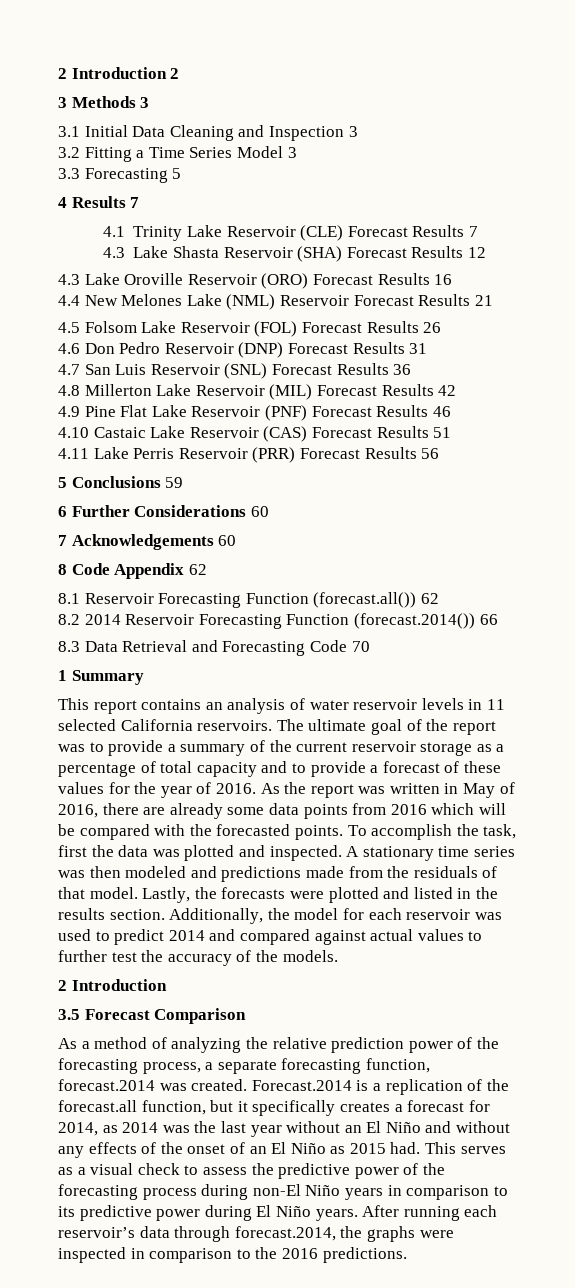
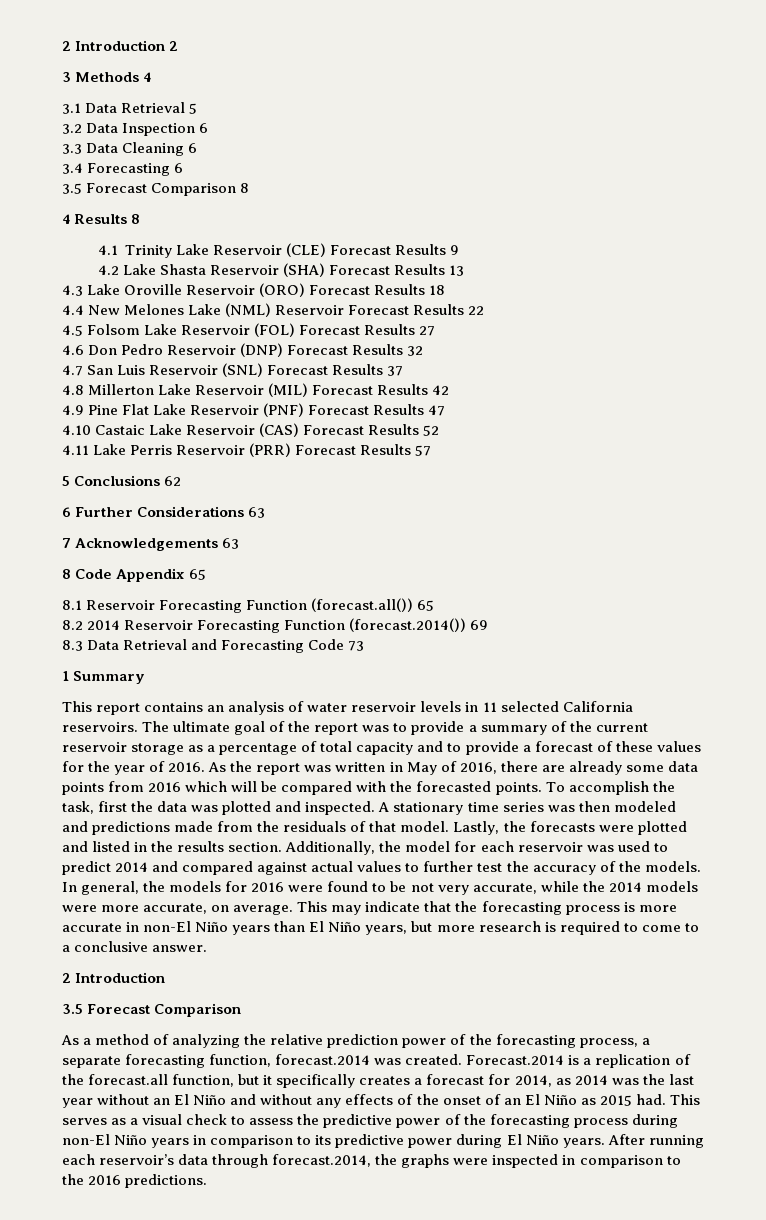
- 3 Methods 3
+ 3 Methods 4
- 3.1 Initial Data Cleaning and Inspection 3
- 3.2 Fitting a Time Series Model 3
- 3.3 Forecasting 5
+ 3.1 Data Retrieval 5
+ 3.2 Data Inspection 6
+ 3.3 Data Cleaning 6
+ 3.4 Forecasting 6
+ 3.5 Forecast Comparison 8
- 4 Results 7
+ 4 Results 8
- 4.1 Trinity Lake Reservoir (CLE) Forecast Results 7
- 4.3 Lake Shasta Reservoir (SHA) Forecast Results 12
+ 4.1 Trinity Lake Reservoir (CLE) Forecast Results 9
+ 4.2 Lake Shasta Reservoir (SHA) Forecast Results 13
- 4.3 Lake Oroville Reservoir (ORO) Forecast Results 16
+ 4.3 Lake Oroville Reservoir (ORO) Forecast Results 18
- 4.4 New Melones Lake (NML) Reservoir Forecast Results 21
+ 4.4 New Melones Lake (NML) Reservoir Forecast Results 22
- 4.5 Folsom Lake Reservoir (FOL) Forecast Results 26
+ 4.5 Folsom Lake Reservoir (FOL) Forecast Results 27
- 4.6 Don Pedro Reservoir (DNP) Forecast Results 31
+ 4.6 Don Pedro Reservoir (DNP) Forecast Results 32
- 4.7 San Luis Reservoir (SNL) Forecast Results 36
+ 4.7 San Luis Reservoir (SNL) Forecast Results 37
- 4.9 Pine Flat Lake Reservoir (PNF) Forecast Results 46
+ 4.9 Pine Flat Lake Reservoir (PNF) Forecast Results 47
- 4.10 Castaic Lake Reservoir (CAS) Forecast Results 51
+ 4.10 Castaic Lake Reservoir (CAS) Forecast Results 52
- 4.11 Lake Perris Reservoir (PRR) Forecast Results 56
+ 4.11 Lake Perris Reservoir (PRR) Forecast Results 57
- 5 Conclusions 59
+ 5 Conclusions 62
- 6 Further Considerations 60
+ 6 Further Considerations 63
- 7 Acknowledgements 60
+ 7 Acknowledgements 63
- 8 Code Appendix 62
+ 8 Code Appendix 65
- 8.1 Reservoir Forecasting Function (forecast.all()) 62
+ 8.1 Reservoir Forecasting Function (forecast.all()) 65
- 8.2 2014 Reservoir Forecasting Function (forecast.2014()) 66
+ 8.2 2014 Reservoir Forecasting Function (forecast.2014()) 69
- 8.3 Data Retrieval and Forecasting Code 70
+ 8.3 Data Retrieval and Forecasting Code 73
+ In general, the models for 2016 were found to be not very accurate, while the 2014 models were more accurate, on average. This may indicate that the forecasting process is more accurate in non-El Niño years than El Niño years, but more research is required to come to a conclusive answer.

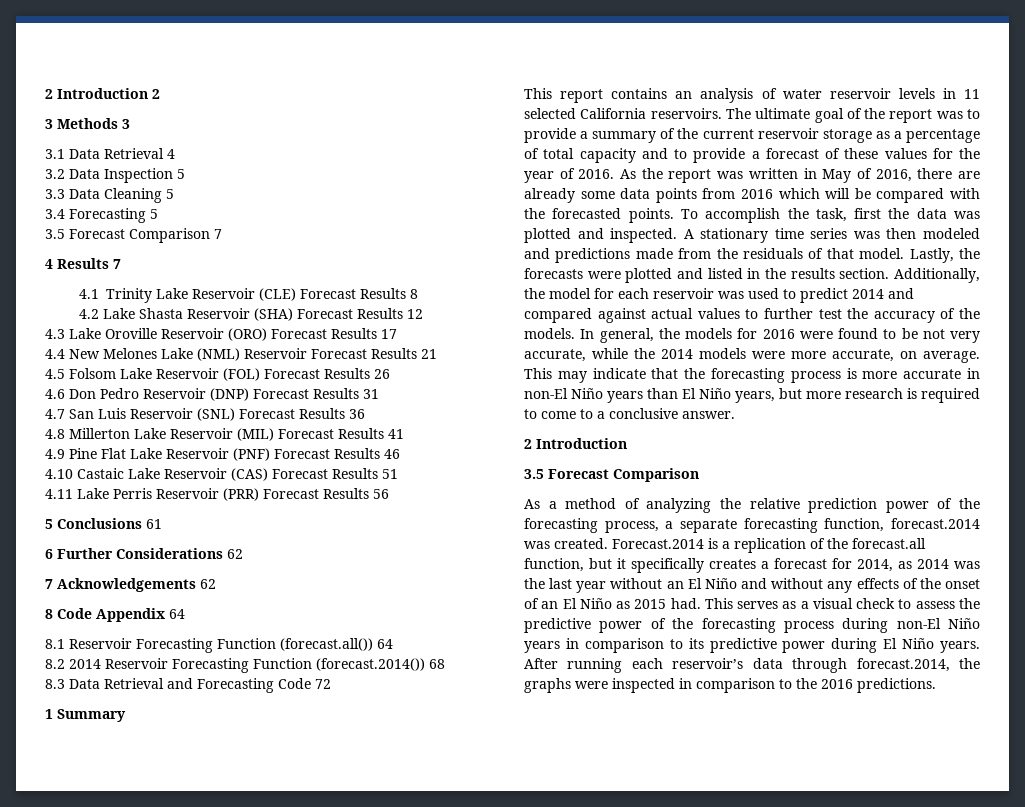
- 3 Methods 4
+ 3 Methods 3
- 3.1 Data Retrieval 5
+ 3.1 Data Retrieval 4
- 3.2 Data Inspection 6
+ 3.2 Data Inspection 5
- 3.3 Data Cleaning 6
+ 3.3 Data Cleaning 5
- 3.4 Forecasting 6
- 3.5 Forecast Comparison 8
+ 3.4 Forecasting 5
+ 3.5 Forecast Comparison 7
- 4 Results 8
+ 4 Results 7
- 4.1 Trinity Lake Reservoir (CLE) Forecast Results 9
+ 4.1 Trinity Lake Reservoir (CLE) Forecast Results 8
- 4.2 Lake Shasta Reservoir (SHA) Forecast Results 13
+ 4.2 Lake Shasta Reservoir (SHA) Forecast Results 12
- 4.3 Lake Oroville Reservoir (ORO) Forecast Results 18
+ 4.3 Lake Oroville Reservoir (ORO) Forecast Results 17
- 4.4 New Melones Lake (NML) Reservoir Forecast Results 22
+ 4.4 New Melones Lake (NML) Reservoir Forecast Results 21
- 4.5 Folsom Lake Reservoir (FOL) Forecast Results 27
+ 4.5 Folsom Lake Reservoir (FOL) Forecast Results 26
- 4.6 Don Pedro Reservoir (DNP) Forecast Results 32
+ 4.6 Don Pedro Reservoir (DNP) Forecast Results 31
- 4.7 San Luis Reservoir (SNL) Forecast Results 37
+ 4.7 San Luis Reservoir (SNL) Forecast Results 36
- 4.8 Millerton Lake Reservoir (MIL) Forecast Results 42
+ 4.8 Millerton Lake Reservoir (MIL) Forecast Results 41
- 4.9 Pine Flat Lake Reservoir (PNF) Forecast Results 47
+ 4.9 Pine Flat Lake Reservoir (PNF) Forecast Results 46
- 4.10 Castaic Lake Reservoir (CAS) Forecast Results 52
+ 4.10 Castaic Lake Reservoir (CAS) Forecast Results 51
- 4.11 Lake Perris Reservoir (PRR) Forecast Results 57
+ 4.11 Lake Perris Reservoir (PRR) Forecast Results 56
- 5 Conclusions 62
+ 5 Conclusions 61
- 6 Further Considerations 63
+ 6 Further Considerations 62
- 7 Acknowledgements 63
+ 7 Acknowledgements 62
- 8 Code Appendix 65
+ 8 Code Appendix 64
- 8.1 Reservoir Forecasting Function (forecast.all()) 65
+ 8.1 Reservoir Forecasting Function (forecast.all()) 64
- 8.2 2014 Reservoir Forecasting Function (forecast.2014()) 69
+ 8.2 2014 Reservoir Forecasting Function (forecast.2014()) 68
- 8.3 Data Retrieval and Forecasting Code 73
+ 8.3 Data Retrieval and Forecasting Code 72

